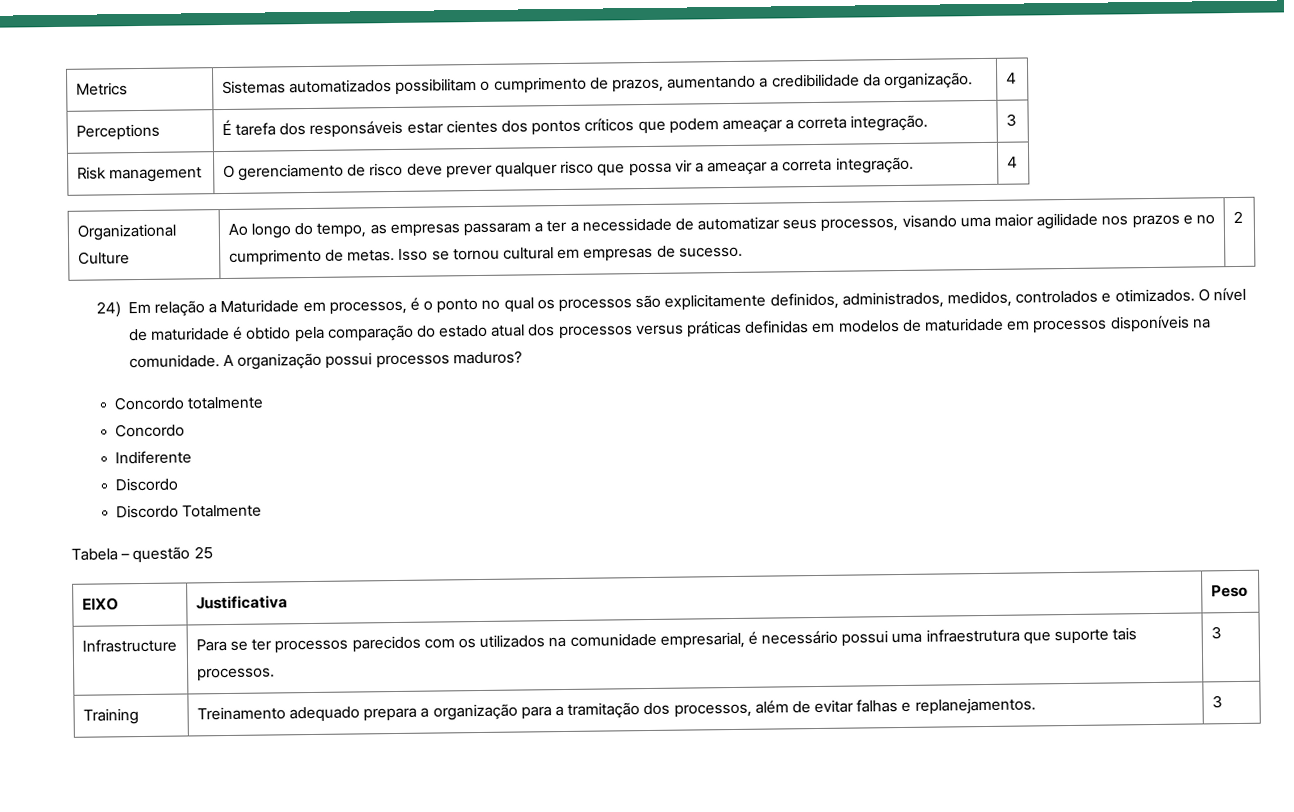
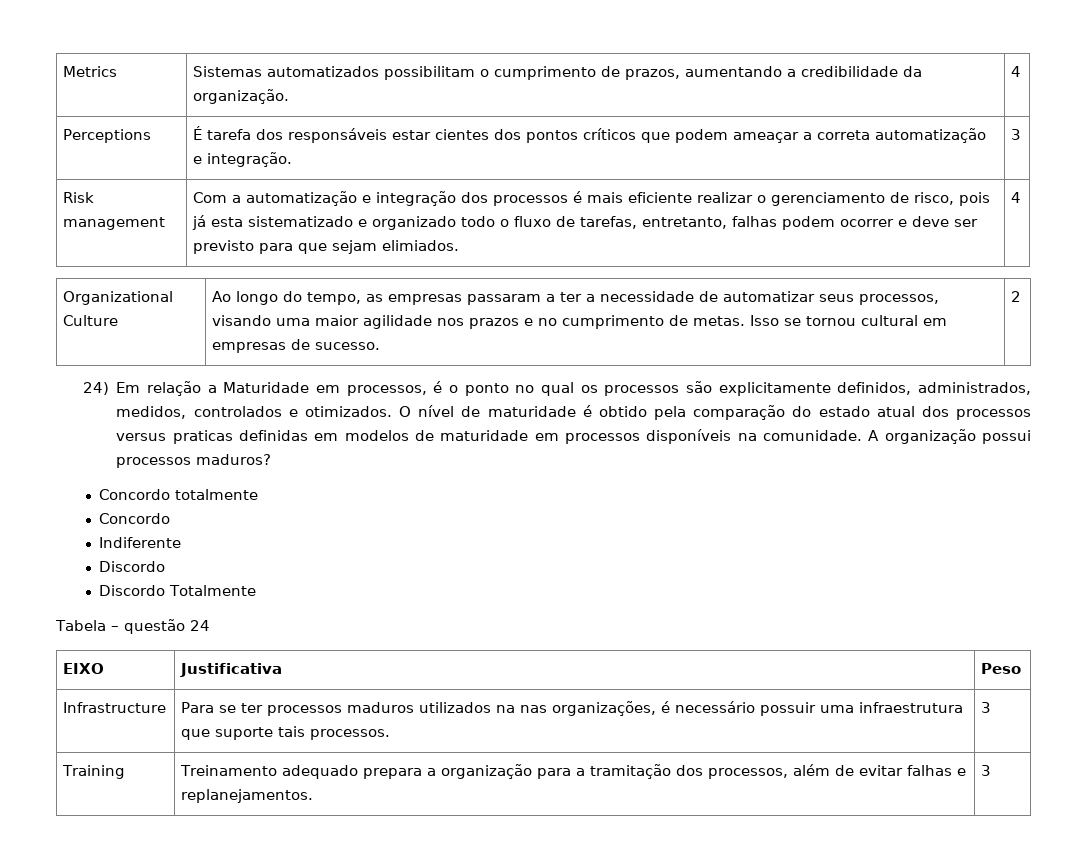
- Perceptions | É tarefa dos responsáveis estar cientes dos pontos críticos que podem ameaçar a correta integração. | 3
+ Perceptions | É tarefa dos responsáveis estar cientes dos pontos críticos que podem ameaçar a correta automatização e integração. | 3
- O gerenciamento de risco deve prever qualquer risco que possa vir a ameaçar a correta integração.
+ Com a automatização e integração dos processos é mais eficiente realizar o gerenciamento de risco, pois já esta sistematizado e organizado todo o fluxo de tarefas, entretanto, falhas podem ocorrer e deve ser previsto para que sejam elimiados.
- O nível de maturidade é obtido pela comparação do estado atual dos processos versus práticas definidas em modelos de maturidade em processos disponíveis na comunidade.
+ O nível de maturidade é obtido pela comparação do estado atual dos processos versus praticas definidas em modelos de maturidade em processos disponíveis na comunidade.
- Tabela – questão 25
+ Tabela – questão 24
- Infrastructure | Para se ter processos parecidos com os utilizados na comunidade empresarial, é necessário possui uma infraestrutura que suporte tais processos. | 3
+ Infrastructure | Para se ter processos maduros utilizados na nas organizações, é necessário possuir uma infraestrutura que suporte tais processos. | 3

